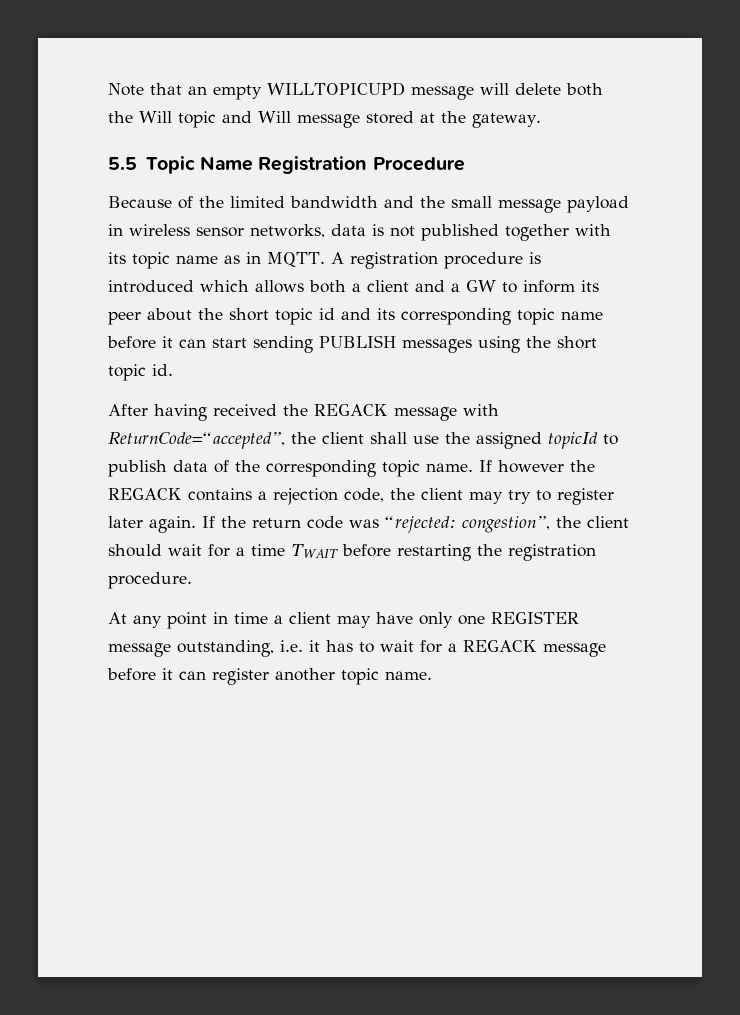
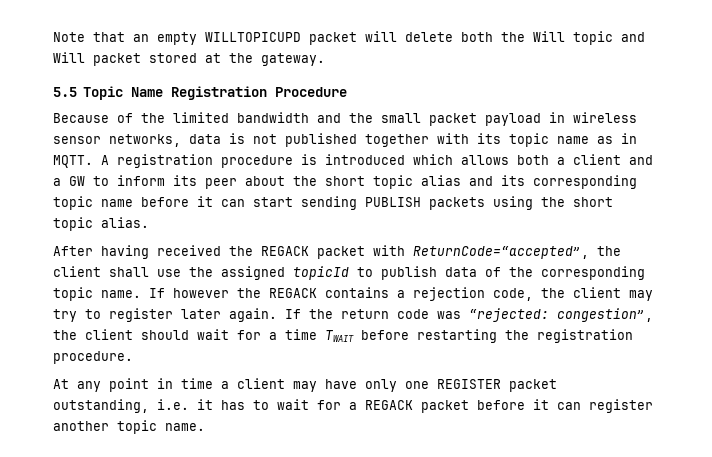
- Note that an empty WILLTOPICUPD message will delete both the Will topic and Will message stored at the gateway.
+ Note that an empty WILLTOPICUPD packet will delete both the Will topic and Will packet stored at the gateway.
- Because of the limited bandwidth and the small message payload in wireless sensor networks, data is not published together with its topic name as in MQTT.
+ Because of the limited bandwidth and the small packet payload in wireless sensor networks, data is not published together with its topic name as in MQTT.
- A registration procedure is introduced which allows both a client and a GW to inform its peer about the short topic id and its corresponding topic name before it can start sending PUBLISH messages using the short topic id.
+ A registration procedure is introduced which allows both a client and a GW to inform its peer about the short topic alias and its corresponding topic name before it can start sending PUBLISH packets using the short topic alias.
- After having received the REGACK message with ReturnCode=“accepted”, the client shall use the assigned topicId to publish data of the corresponding topic name.
+ After having received the REGACK packet with ReturnCode=“accepted”, the client shall use the assigned topicId to publish data of the corresponding topic name.
- At any point in time a client may have only one REGISTER message outstanding, i.e. it has to wait for a REGACK message before it can register another topic name.
+ At any point in time a client may have only one REGISTER packet outstanding, i.e. it has to wait for a REGACK packet before it can register another topic name.

